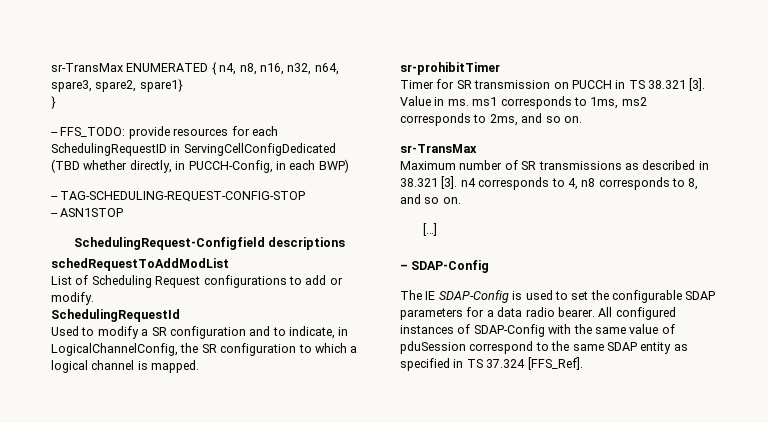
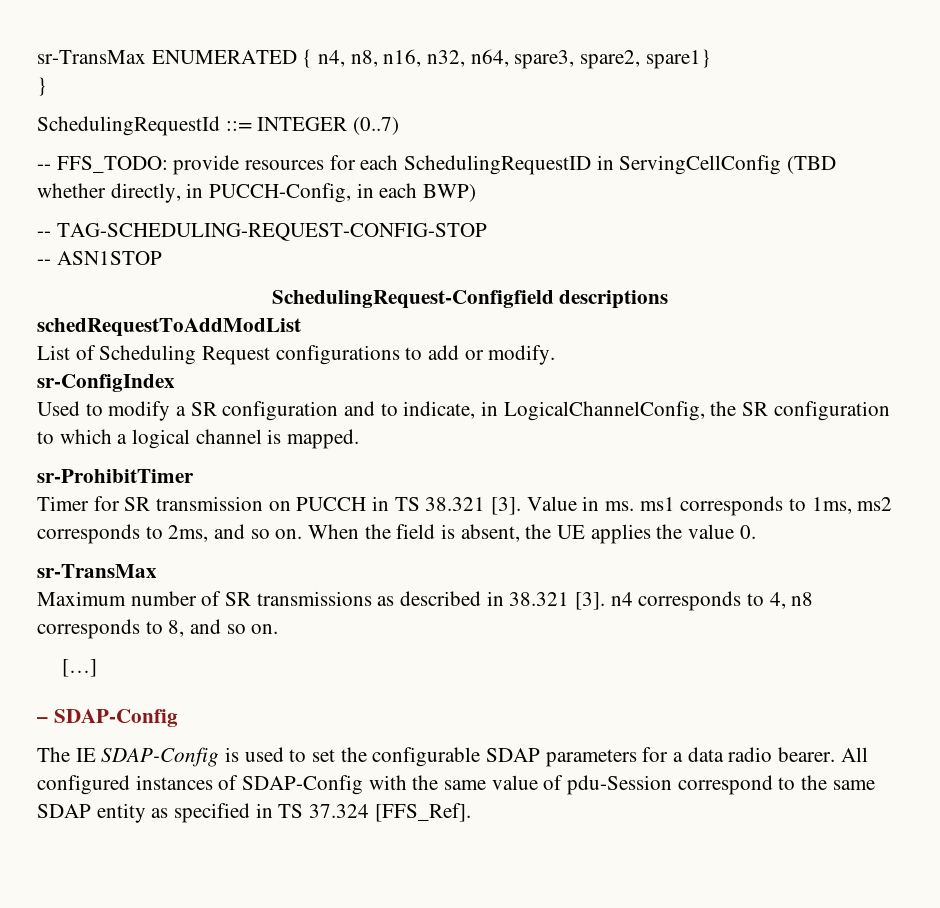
+ SchedulingRequestId ::= INTEGER (0..7)
- -- FFS_TODO: provide resources for each SchedulingRequestID in ServingCellConfigDedicated (TBD whether directly, in PUCCH-Config, in each BWP)
+ -- FFS_TODO: provide resources for each SchedulingRequestID in ServingCellConfig (TBD whether directly, in PUCCH-Config, in each BWP)
- SchedulingRequestId
+ sr-ConfigIndex
- sr-prohibitTimer
+ sr-ProhibitTimer
+ When the field is absent, the UE applies the value 0.
- All configured instances of SDAP-Config with the same value of pduSession correspond to the same SDAP entity as specified in TS 37.324 [FFS_Ref].
+ All configured instances of SDAP-Config with the same value of pdu-Session correspond to the same SDAP entity as specified in TS 37.324 [FFS_Ref].

